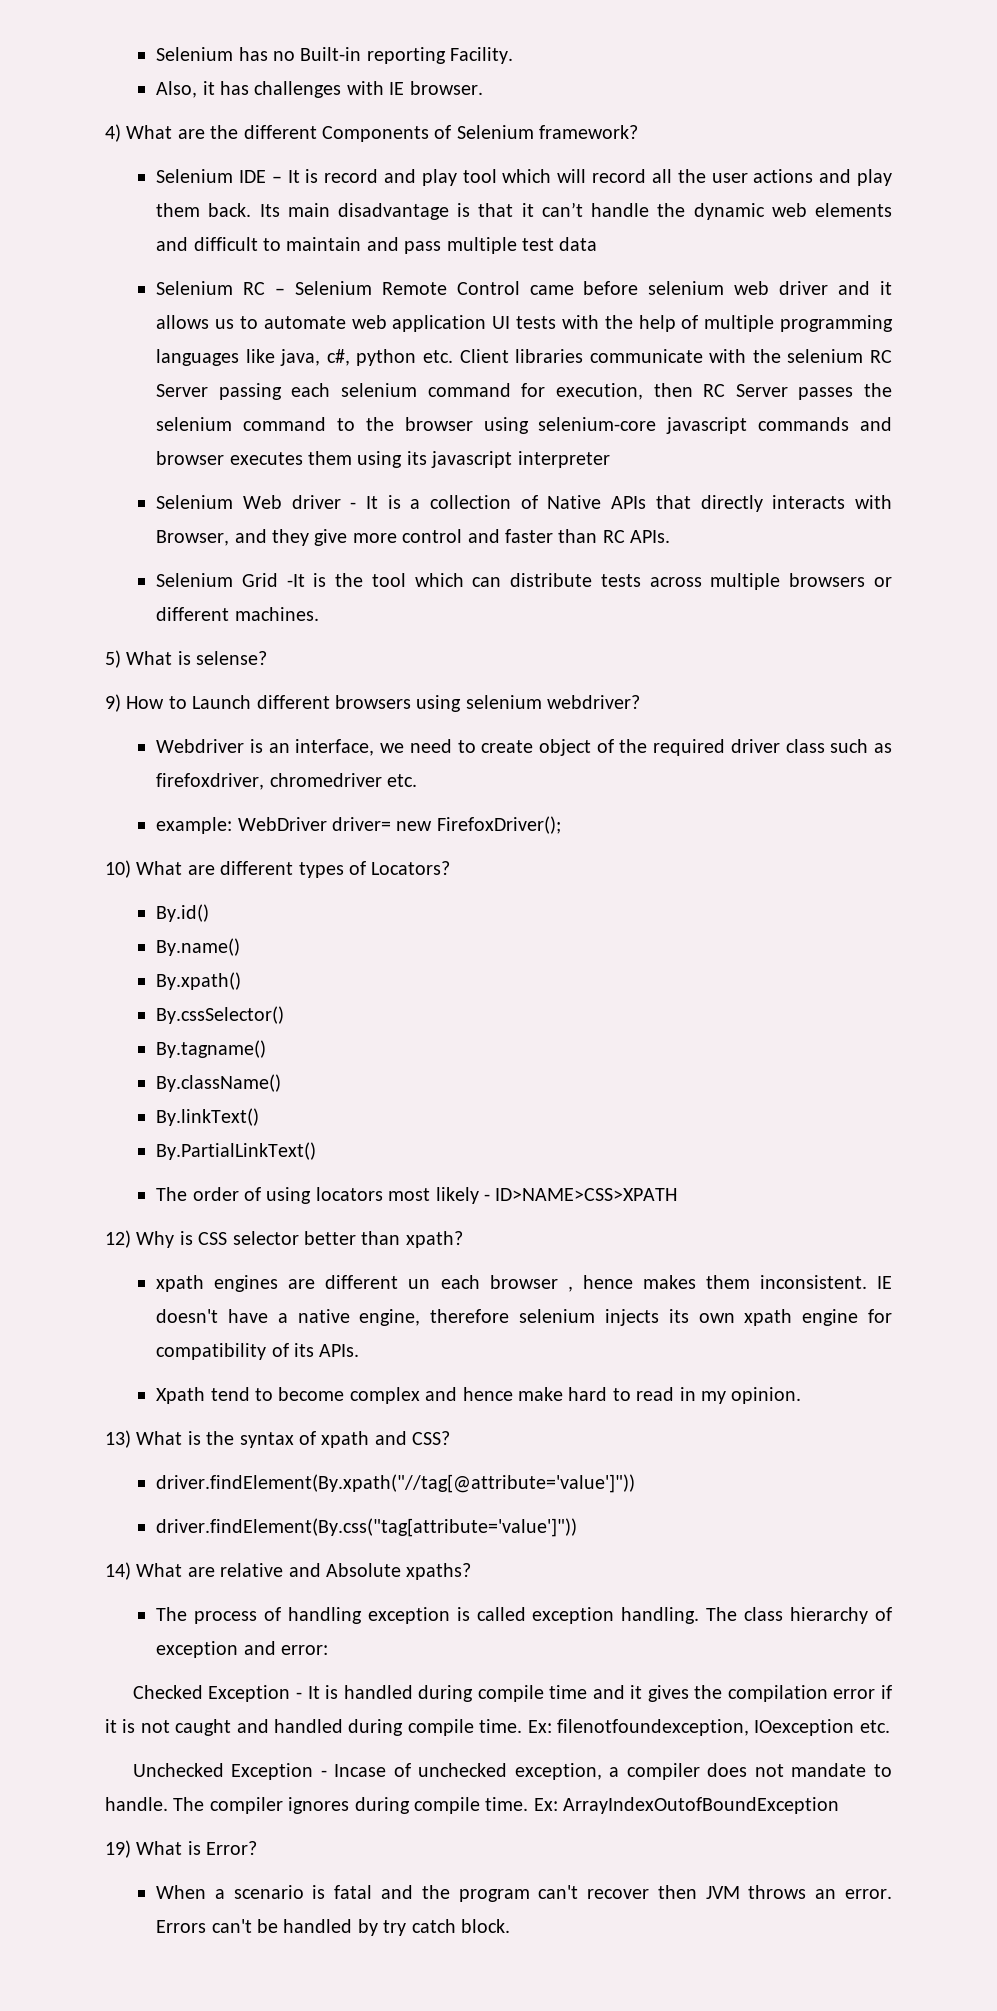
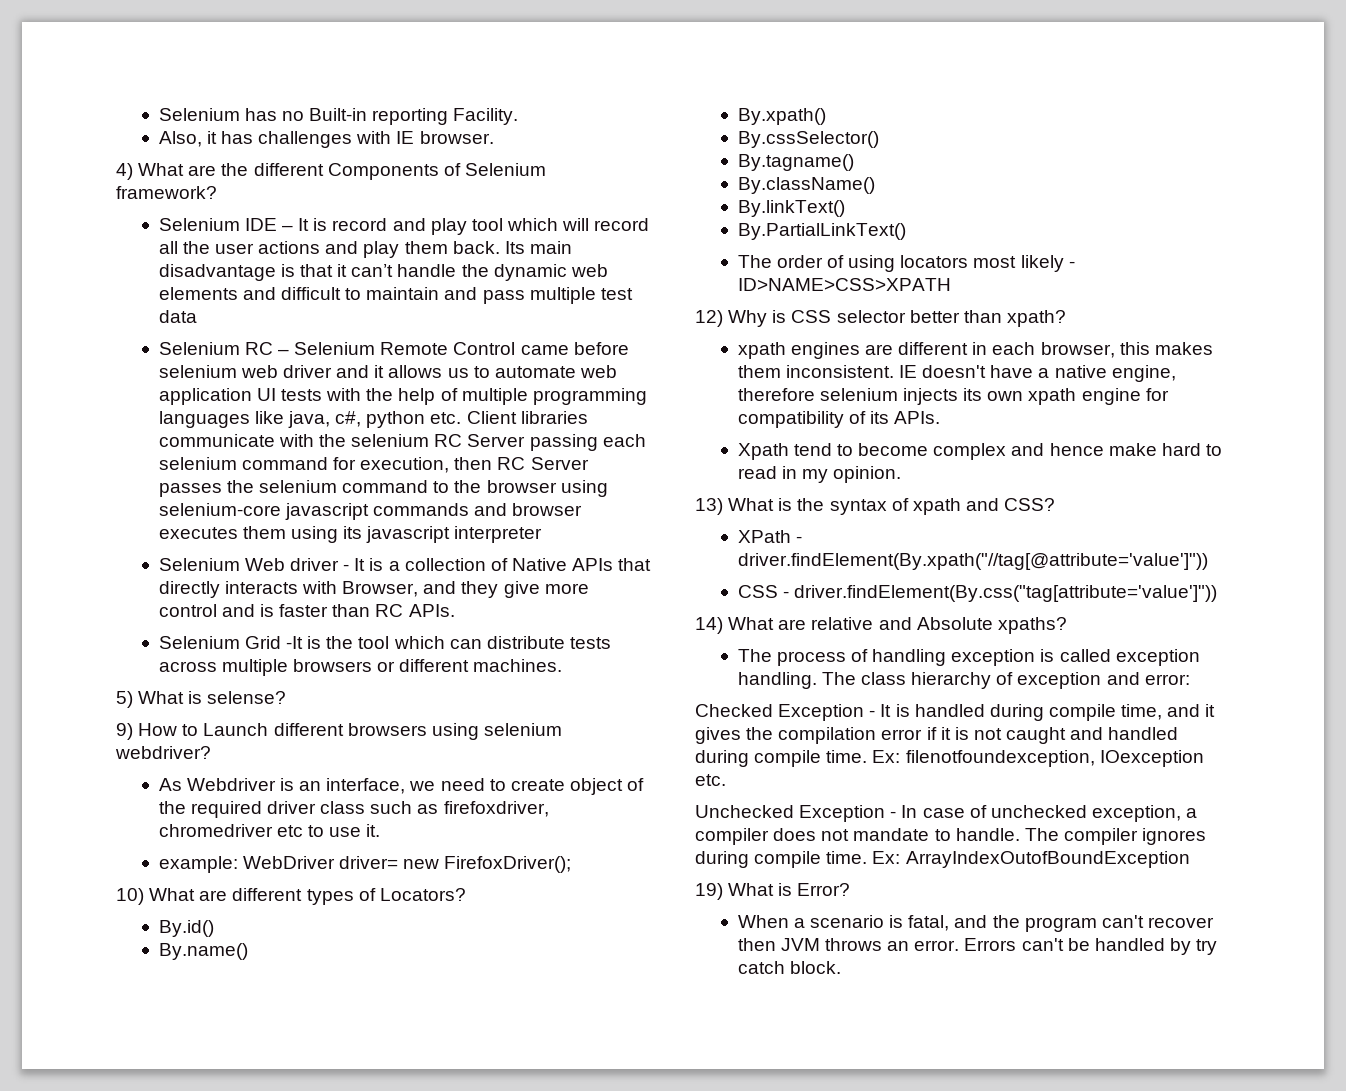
- Selenium Web driver - It is a collection of Native APIs that directly interacts with Browser, and they give more control and faster than RC APIs.
+ Selenium Web driver - It is a collection of Native APIs that directly interacts with Browser, and they give more control and is faster than RC APIs.
- Webdriver is an interface, we need to create object of the required driver class such as firefoxdriver, chromedriver etc.
+ As Webdriver is an interface, we need to create object of the required driver class such as firefoxdriver, chromedriver etc to use it.
- xpath engines are different un each browser , hence makes them inconsistent.
+ xpath engines are different in each browser, this makes them inconsistent.
- driver.findElement(By.xpath("//tag[@attribute='value']"))
+ XPath - driver.findElement(By.xpath("//tag[@attribute='value']"))
- driver.findElement(By.css("tag[attribute='value']"))
+ CSS - driver.findElement(By.css("tag[attribute='value']"))
- Checked Exception - It is handled during compile time and it gives the compilation error if it is not caught and handled during compile time.
+ Checked Exception - It is handled during compile time, and it gives the compilation error if it is not caught and handled during compile time.
- Unchecked Exception - Incase of unchecked exception, a compiler does not mandate to handle.
+ Unchecked Exception - In case of unchecked exception, a compiler does not mandate to handle.
- When a scenario is fatal and the program can't recover then JVM throws an error.
+ When a scenario is fatal, and the program can't recover then JVM throws an error.

